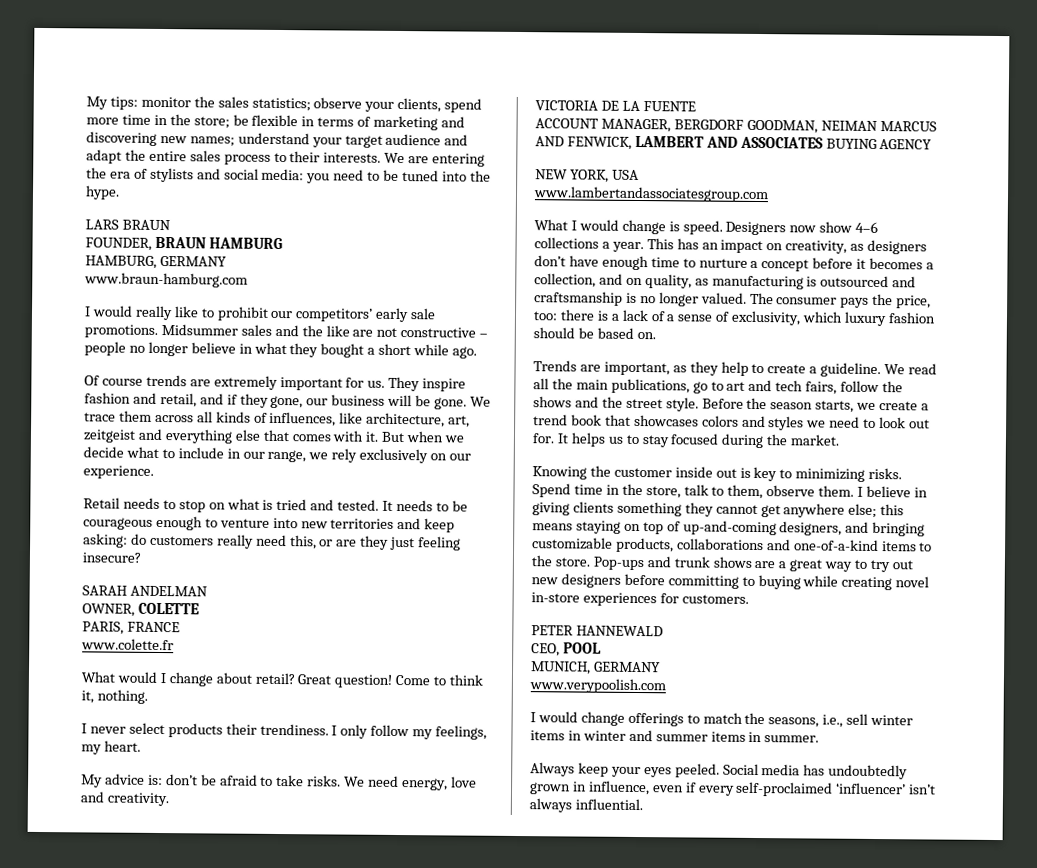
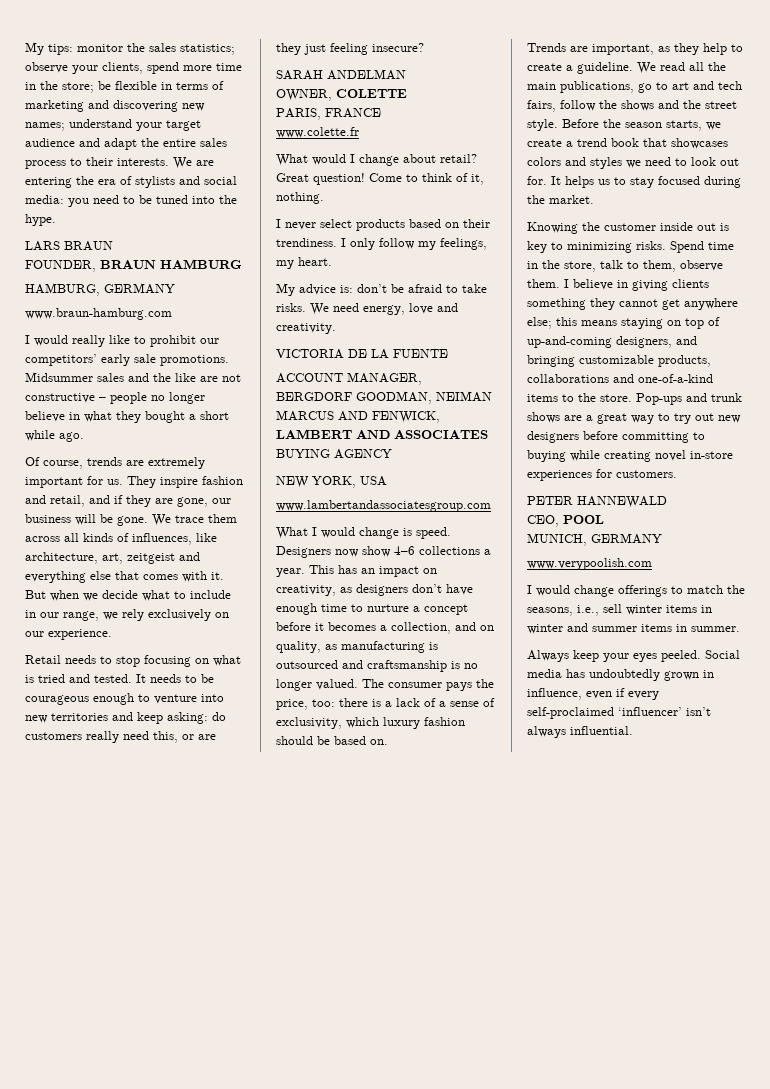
- Of course trends are extremely important for us.
+ Of course, trends are extremely important for us.
- They inspire fashion and retail, and if they gone, our business will be gone.
+ They inspire fashion and retail, and if they are gone, our business will be gone.
- Retail needs to stop on what is tried and tested.
+ Retail needs to stop focusing on what is tried and tested.
- Come to think it, nothing.
+ Come to think of it, nothing.
- I never select products their trendiness.
+ I never select products based on their trendiness.

